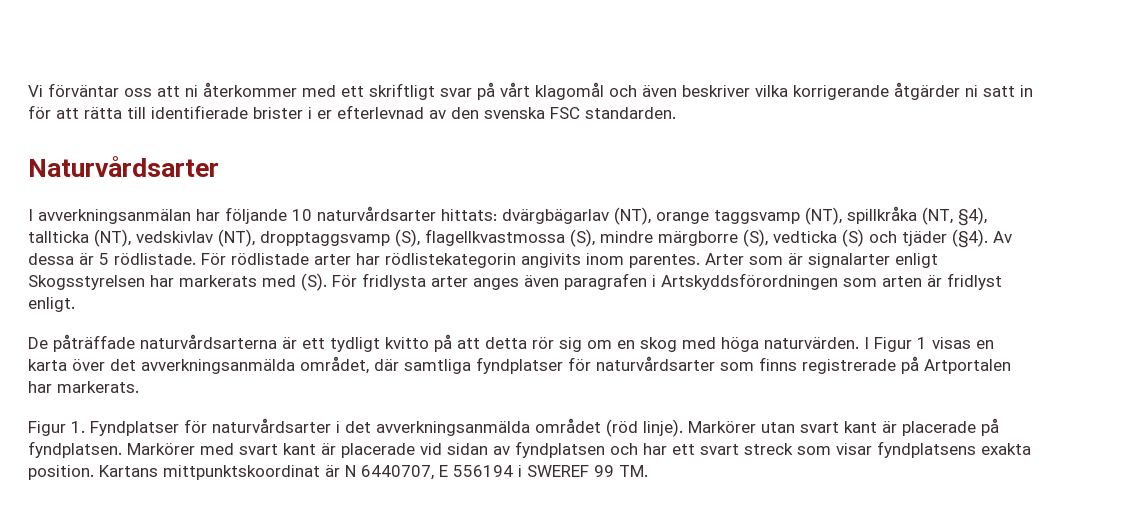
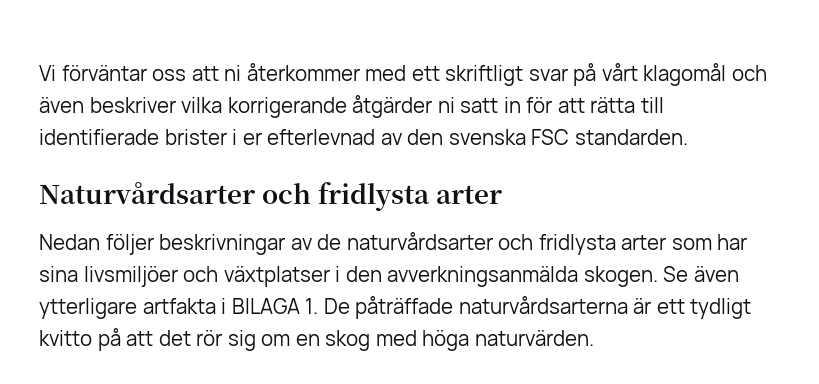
- Naturvårdsarter
- I avverkningsanmälan har följande 10 naturvårdsarter hittats: dvärgbägarlav (NT), orange taggsvamp (NT), spillkråka (NT, §4), tallticka (NT), vedskivlav (NT), dropptaggsvamp (S), flagellkvastmossa (S), mindre märgborre (S), vedticka (S) och tjäder (§4). Av dessa är 5 rödlistade. För rödlistade arter har rödlistekategorin angivits inom parentes. Arter som är signalarter enligt Skogsstyrelsen har markerats med (S). För fridlysta arter anges även paragrafen i Artskyddsförordningen som arten är fridlyst enligt.
- De påträffade naturvårdsarterna är ett tydligt kvitto på att detta rör sig om en skog med höga naturvärden. I Figur 1 visas en karta över det avverkningsanmälda området, där samtliga fyndplatser för naturvårdsarter som finns registrerade på Artportalen har markerats.
- Figur 1. Fyndplatser för naturvårdsarter i det avverkningsanmälda området (röd linje). Markörer utan svart kant är placerade på fyndplatsen. Markörer med svart kant är placerade vid sidan av fyndplatsen och har ett svart streck som visar fyndplatsens exakta position. Kartans mittpunktskoordinat är N 6440707, E 556194 i SWEREF 99 TM.
+ Naturvårdsarter och fridlysta arter
+ Nedan följer beskrivningar av de naturvårdsarter och fridlysta arter som har sina livsmiljöer och växtplatser i den avverkningsanmälda skogen. Se även ytterligare artfakta i BILAGA 1. De påträffade naturvårdsarterna är ett tydligt kvitto på att det rör sig om en skog med höga naturvärden.

